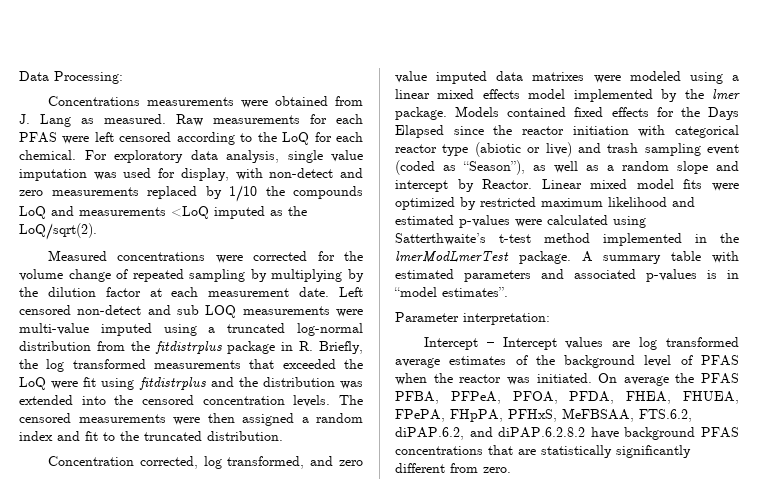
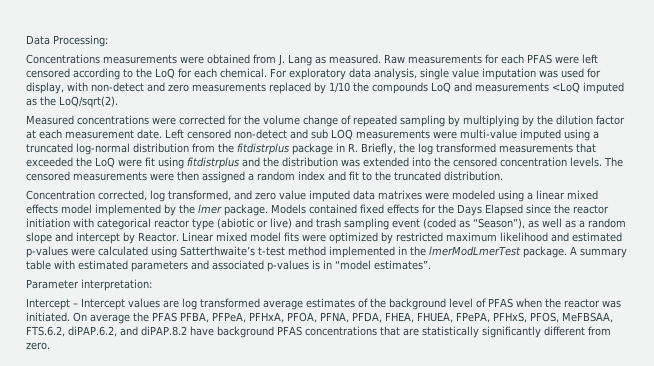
- On average the PFAS PFBA, PFPeA, PFOA, PFDA, FHEA, FHUEA, FPePA, FHpPA, PFHxS, MeFBSAA, FTS.6.2, diPAP.6.2, and diPAP.6.2.8.2 have background PFAS concentrations that are statistically significantly different from zero.
+ On average the PFAS PFBA, PFPeA, PFHxA, PFOA, PFNA, PFDA, FHEA, FHUEA, FPePA, PFHxS, PFOS, MeFBSAA, FTS.6.2, diPAP.6.2, and diPAP.8.2 have background PFAS concentrations that are statistically significantly different from zero.

